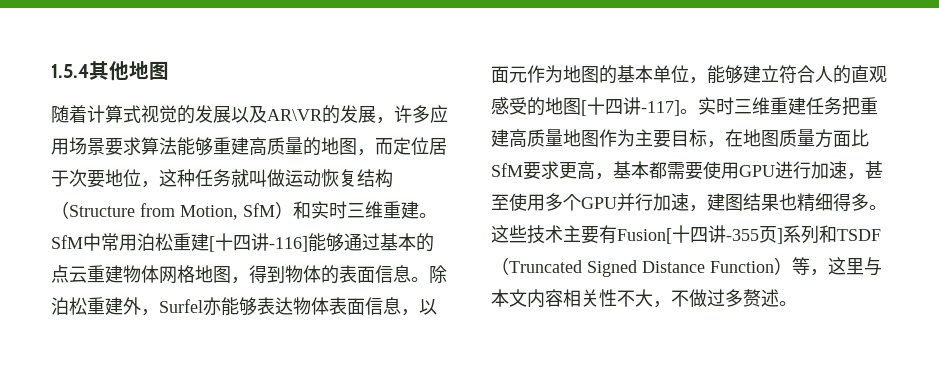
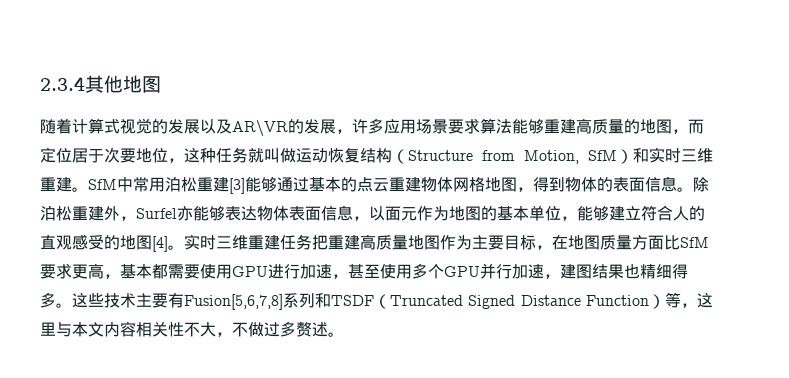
- 1.5.4其他地图
+ 2.3.4其他地图
- SfM中常用泊松重建[十四讲-116]能够通过基本的点云重建物体网格地图，得到物体的表面信息。
+ SfM中常用泊松重建[3]能够通过基本的点云重建物体网格地图，得到物体的表面信息。
- 除泊松重建外，Surfel亦能够表达物体表面信息，以面元作为地图的基本单位，能够建立符合人的直观感受的地图[十四讲-117]。
+ 除泊松重建外，Surfel亦能够表达物体表面信息，以面元作为地图的基本单位，能够建立符合人的直观感受的地图[4]。
- 这些技术主要有Fusion[十四讲-355页]系列和TSDF（Truncated Signed Distance Function）等，这里与本文内容相关性不大，不做过多赘述。
+ 这些技术主要有Fusion[5,6,7,8]系列和TSDF（Truncated Signed Distance Function）等，这里与本文内容相关性不大，不做过多赘述。

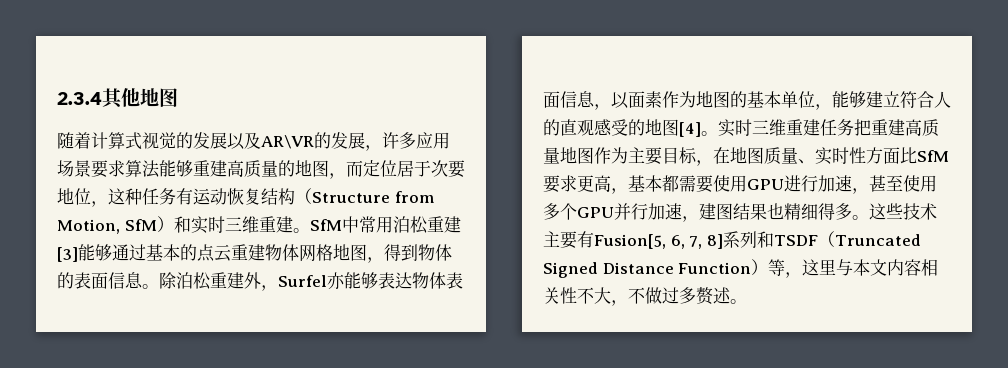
- 随着计算式视觉的发展以及AR\VR的发展，许多应用场景要求算法能够重建高质量的地图，而定位居于次要地位，这种任务就叫做运动恢复结构（Structure from Motion, SfM）和实时三维重建。
+ 随着计算式视觉的发展以及AR\VR的发展，许多应用场景要求算法能够重建高质量的地图，而定位居于次要地位，这种任务有运动恢复结构（Structure from Motion, SfM）和实时三维重建。
- 除泊松重建外，Surfel亦能够表达物体表面信息，以面元作为地图的基本单位，能够建立符合人的直观感受的地图[4]。
+ 除泊松重建外，Surfel亦能够表达物体表面信息，以面素作为地图的基本单位，能够建立符合人的直观感受的地图[4]。
- 实时三维重建任务把重建高质量地图作为主要目标，在地图质量方面比SfM要求更高，基本都需要使用GPU进行加速，甚至使用多个GPU并行加速，建图结果也精细得多。
+ 实时三维重建任务把重建高质量地图作为主要目标，在地图质量、实时性方面比SfM要求更高，基本都需要使用GPU进行加速，甚至使用多个GPU并行加速，建图结果也精细得多。
- 这些技术主要有Fusion[5,6,7,8]系列和TSDF（Truncated Signed Distance Function）等，这里与本文内容相关性不大，不做过多赘述。
+ 这些技术主要有Fusion[5, 6, 7, 8]系列和TSDF（Truncated Signed Distance Function）等，这里与本文内容相关性不大，不做过多赘述。

